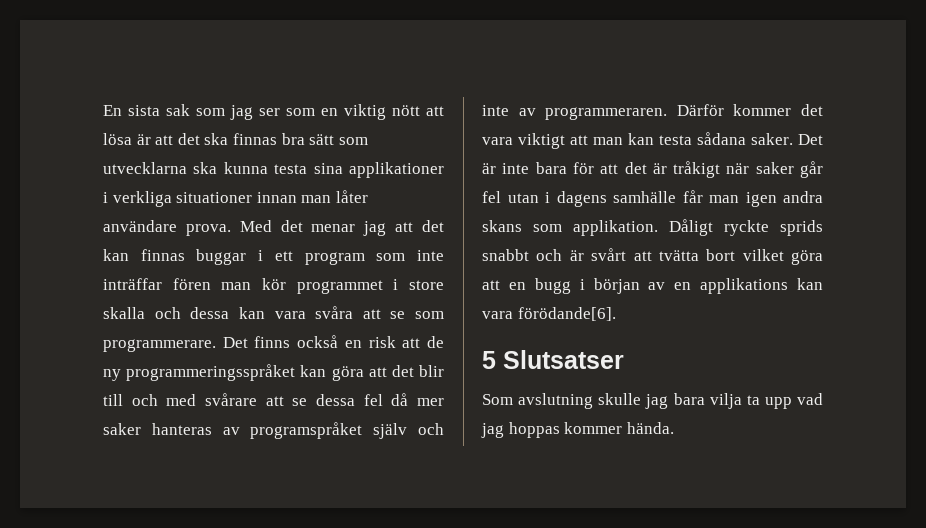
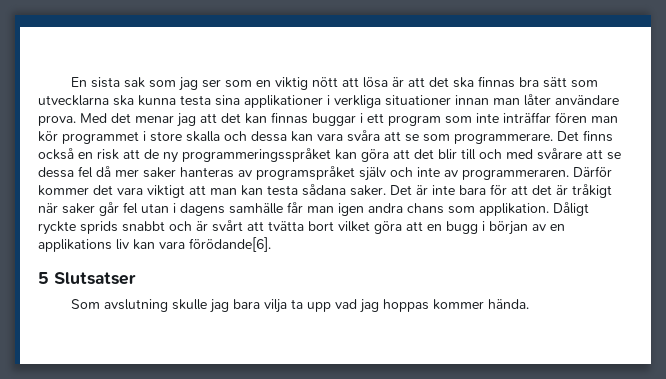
- Det är inte bara för att det är tråkigt när saker går fel utan i dagens samhälle får man igen andra skans som applikation.
+ Det är inte bara för att det är tråkigt när saker går fel utan i dagens samhälle får man igen andra chans som applikation.
- Dåligt ryckte sprids snabbt och är svårt att tvätta bort vilket göra att en bugg i början av en applikations kan vara förödande[6].
+ Dåligt ryckte sprids snabbt och är svårt att tvätta bort vilket göra att en bugg i början av en applikations liv kan vara förödande[6].

